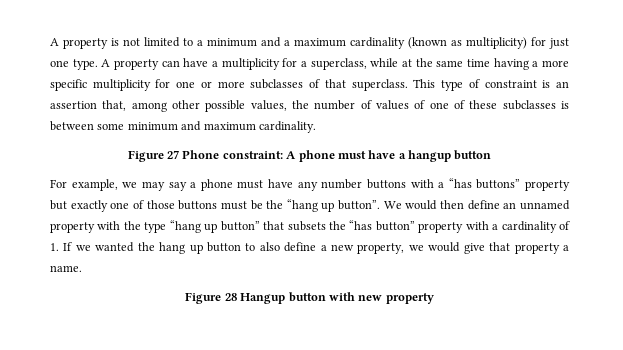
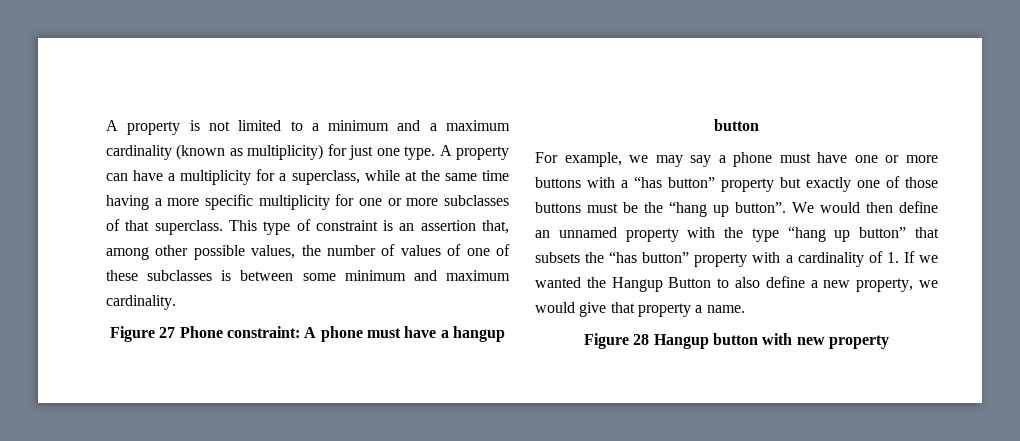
- For example, we may say a phone must have any number buttons with a “has buttons” property but exactly one of those buttons must be the “hang up button”.
+ For example, we may say a phone must have one or more buttons with a “has button” property but exactly one of those buttons must be the “hang up button”.
- We would then define an unnamed property with the type “hang up button” that subsets the “has button” property with a cardinality of 1. If we wanted the hang up button to also define a new property, we would give that property a name.
+ We would then define an unnamed property with the type “hang up button” that subsets the “has button” property with a cardinality of 1. If we wanted the Hangup Button to also define a new property, we would give that property a name.

